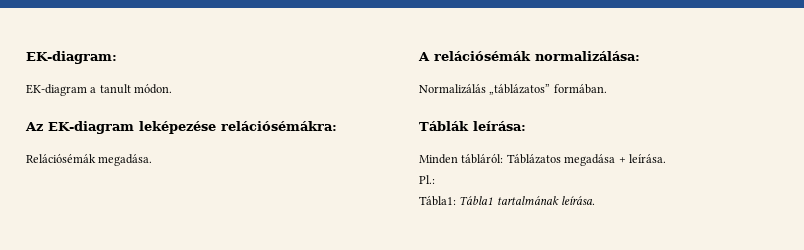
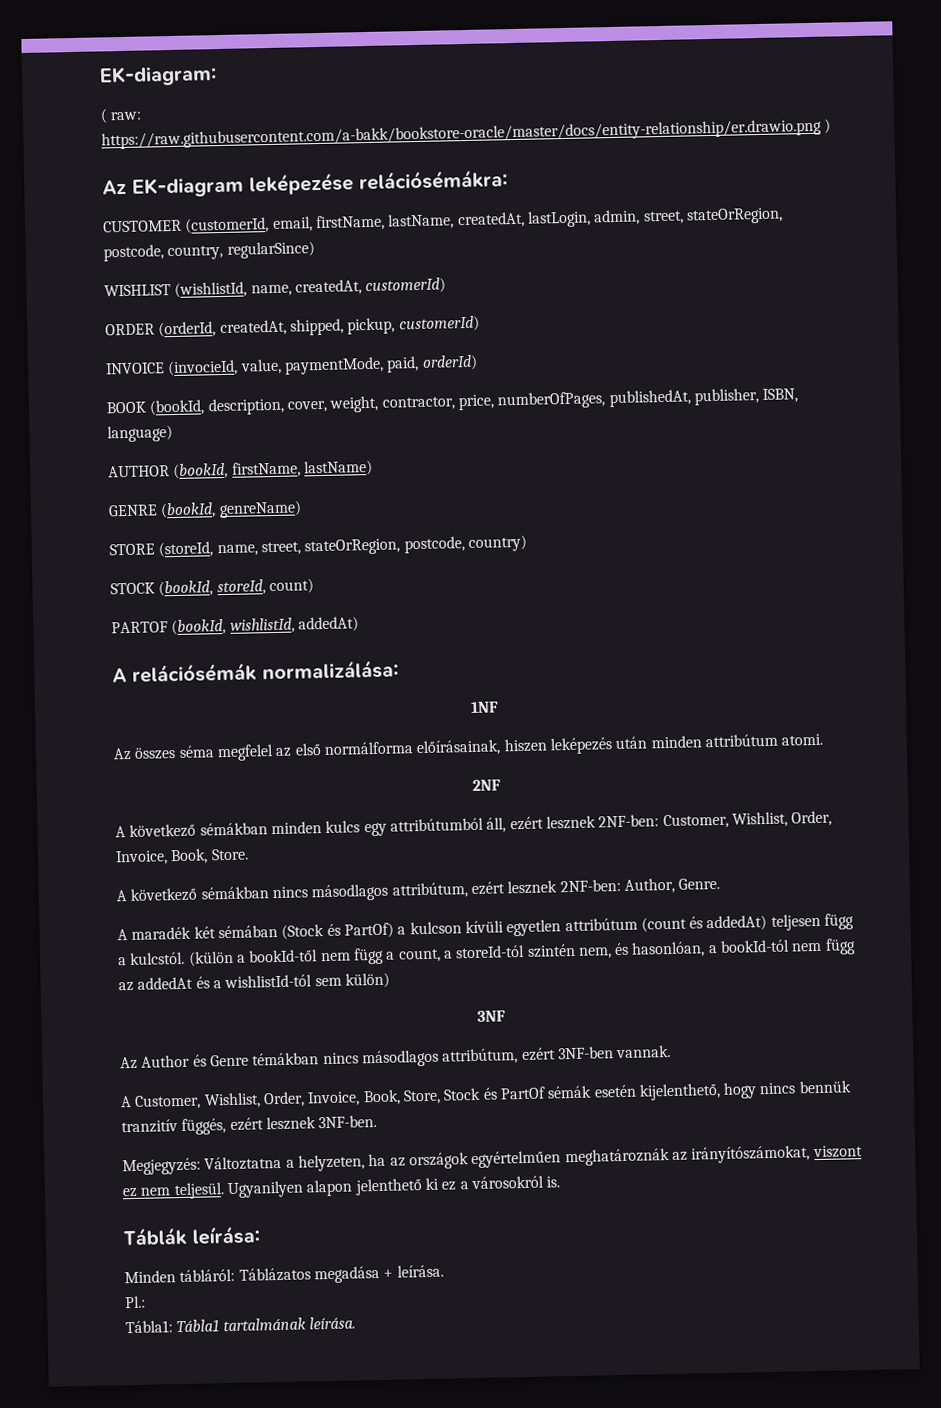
- EK-diagram a tanult módon.
+ ( raw: https://raw.githubusercontent.com/a-bakk/bookstore-oracle/master/docs/entity-relationship/er.drawio.png )
- Relációsémák megadása.
+ CUSTOMER (customerId, email, firstName, lastName, createdAt, lastLogin, admin, street, stateOrRegion, postcode, country, regularSince)
+ WISHLIST (wishlistId, name, createdAt, customerId)
+ ORDER (orderId, createdAt, shipped, pickup, customerId)
+ INVOICE (invocieId, value, paymentMode, paid, orderId)
+ BOOK (bookId, description, cover, weight, contractor, price, numberOfPages, publishedAt, publisher, ISBN, language)
+ AUTHOR (bookId, firstName, lastName)
+ GENRE (bookId, genreName)
+ STORE (storeId, name, street, stateOrRegion, postcode, country)
+ STOCK (bookId, storeId, count)
+ PARTOF (bookId, wishlistId, addedAt)
  A relációsémák normalizálása:
- Normalizálás „táblázatos” formában.
+ 1NF
+ Az összes séma megfelel az első normálforma előírásainak, hiszen leképezés után minden attribútum atomi.
+ 2NF
+ A következő sémákban minden kulcs egy attribútumból áll, ezért lesznek 2NF-ben: Customer, Wishlist, Order, Invoice, Book, Store.
+ A következő sémákban nincs másodlagos attribútum, ezért lesznek 2NF-ben: Author, Genre.
+ A maradék két sémában (Stock és PartOf) a kulcson kívüli egyetlen attribútum (count és addedAt) teljesen függ a kulcstól. (külön a bookId-től nem függ a count, a storeId-tól szintén nem, és hasonlóan, a bookId-tól nem függ az addedAt és a wishlistId-tól sem külön)
+ 3NF
+ Az Author és Genre témákban nincs másodlagos attribútum, ezért 3NF-ben vannak.
+ A Customer, Wishlist, Order, Invoice, Book, Store, Stock és PartOf sémák esetén kijelenthető, hogy nincs bennük tranzitív függés, ezért lesznek 3NF-ben.
+ Megjegyzés: Változtatna a helyzeten, ha az országok egyértelműen meghatároznák az irányítószámokat, viszont ez nem teljesül. Ugyanilyen alapon jelenthető ki ez a városokról is.

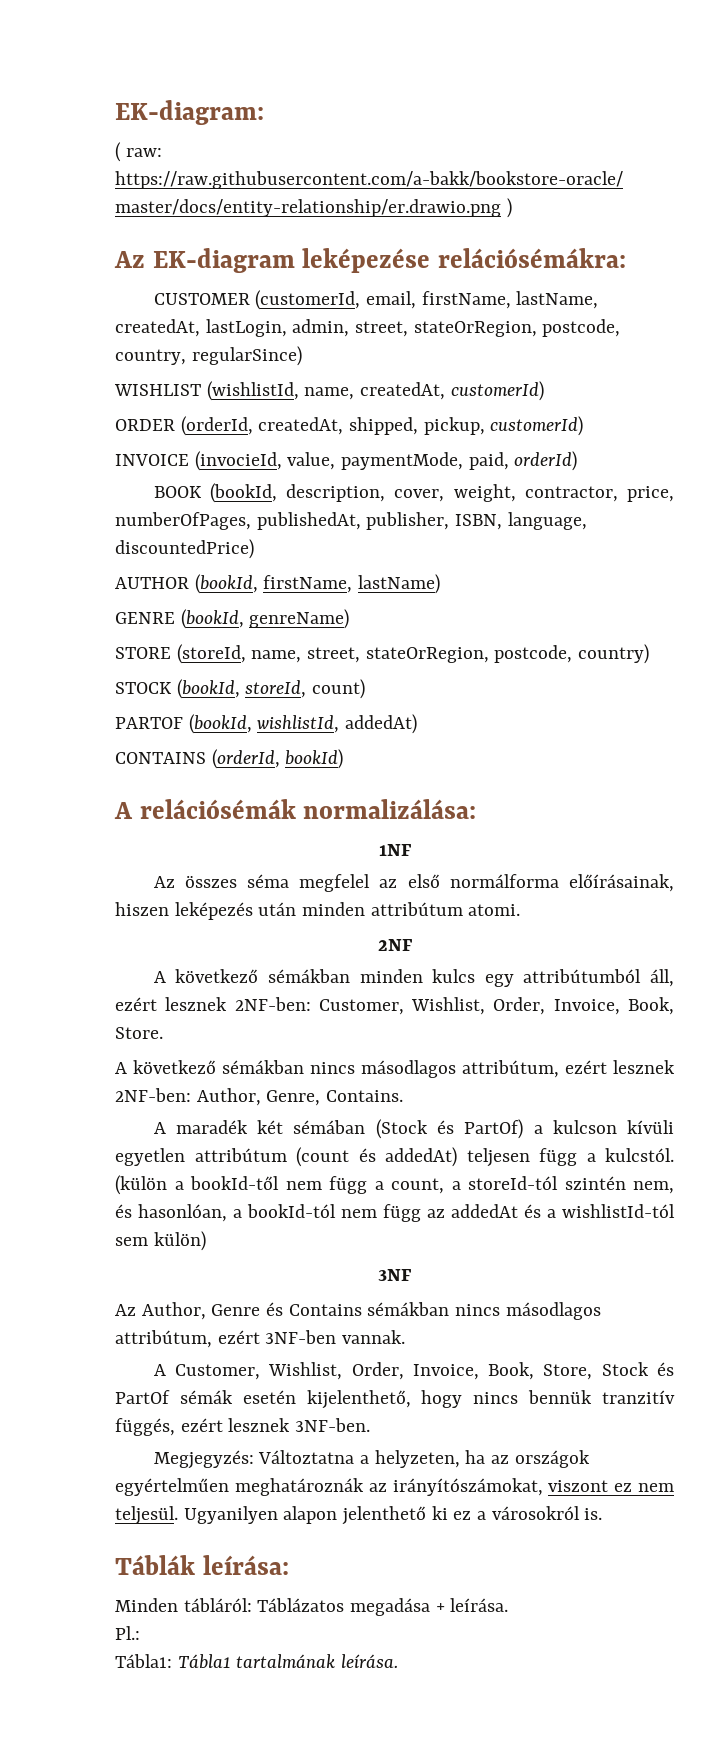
- BOOK (bookId, description, cover, weight, contractor, price, numberOfPages, publishedAt, publisher, ISBN, language)
+ BOOK (bookId, description, cover, weight, contractor, price, numberOfPages, publishedAt, publisher, ISBN, language, discountedPrice)
+ CONTAINS (orderId, bookId)
- A következő sémákban nincs másodlagos attribútum, ezért lesznek 2NF-ben: Author, Genre.
+ A következő sémákban nincs másodlagos attribútum, ezért lesznek 2NF-ben: Author, Genre, Contains.
- Az Author és Genre témákban nincs másodlagos attribútum, ezért 3NF-ben vannak.
+ Az Author, Genre és Contains sémákban nincs másodlagos attribútum, ezért 3NF-ben vannak.

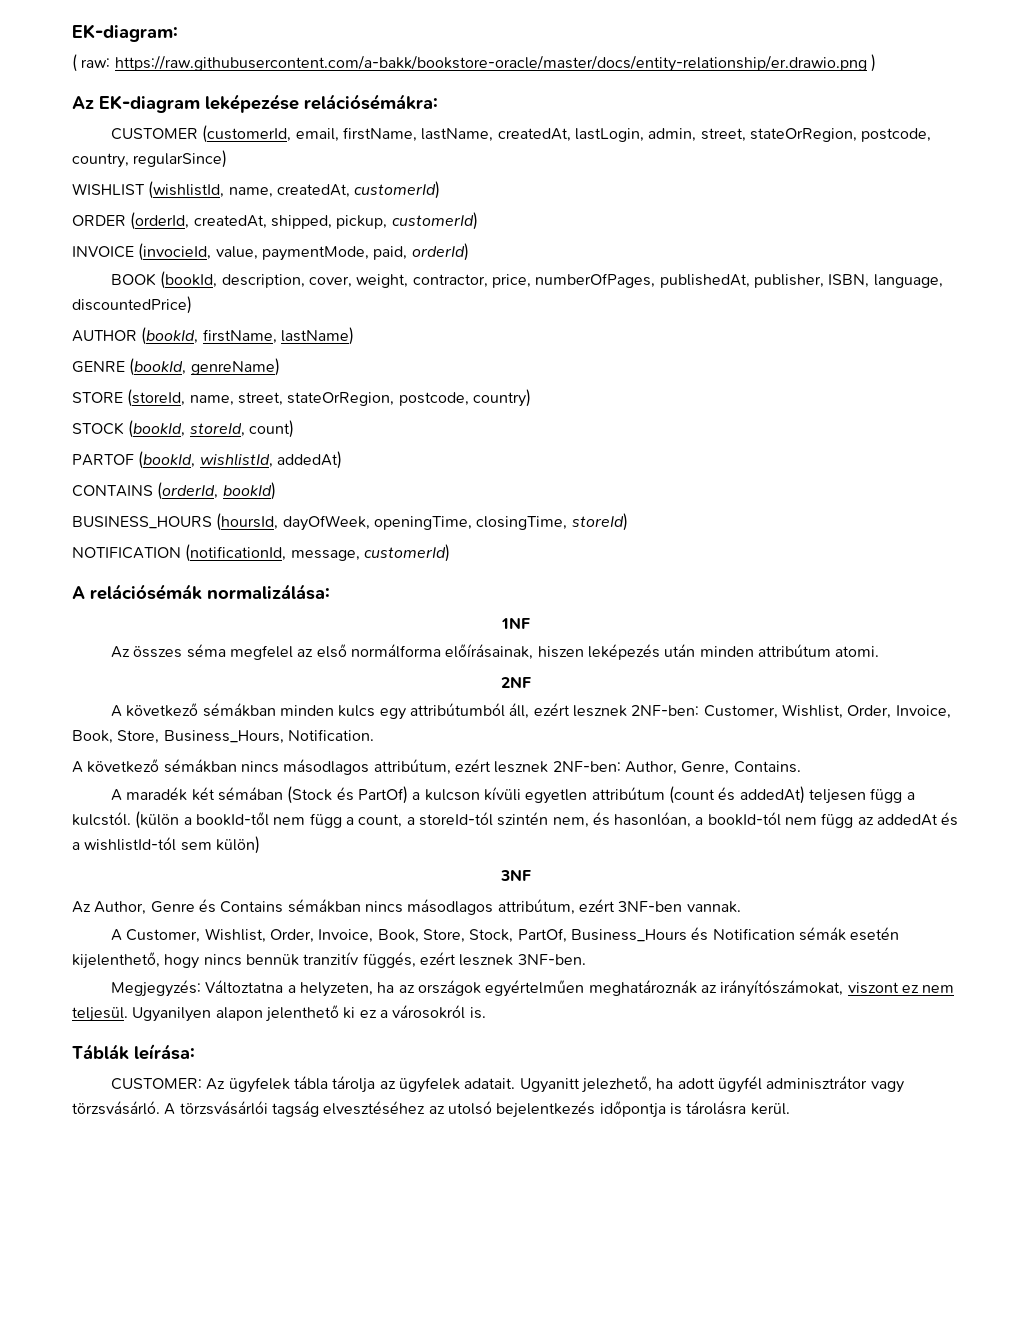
+ BUSINESS_HOURS (hoursId, dayOfWeek, openingTime, closingTime, storeId)
+ NOTIFICATION (notificationId, message, customerId)
- A következő sémákban minden kulcs egy attribútumból áll, ezért lesznek 2NF-ben: Customer, Wishlist, Order, Invoice, Book, Store.
+ A következő sémákban minden kulcs egy attribútumból áll, ezért lesznek 2NF-ben: Customer, Wishlist, Order, Invoice, Book, Store, Business_Hours, Notification.
- A Customer, Wishlist, Order, Invoice, Book, Store, Stock és PartOf sémák esetén kijelenthető, hogy nincs bennük tranzitív függés, ezért lesznek 3NF-ben.
+ A Customer, Wishlist, Order, Invoice, Book, Store, Stock, PartOf, Business_Hours és Notification sémák esetén kijelenthető, hogy nincs bennük tranzitív függés, ezért lesznek 3NF-ben.
- Minden tábláról: Táblázatos megadása + leírása.
- Pl.:
- Tábla1: Tábla1 tartalmának leírása.
+ CUSTOMER: Az ügyfelek tábla tárolja az ügyfelek adatait. Ugyanitt jelezhető, ha adott ügyfél adminisztrátor vagy törzsvásárló. A törzsvásárlói tagság elvesztéséhez az utolsó bejelentkezés időpontja is tárolásra kerül.

